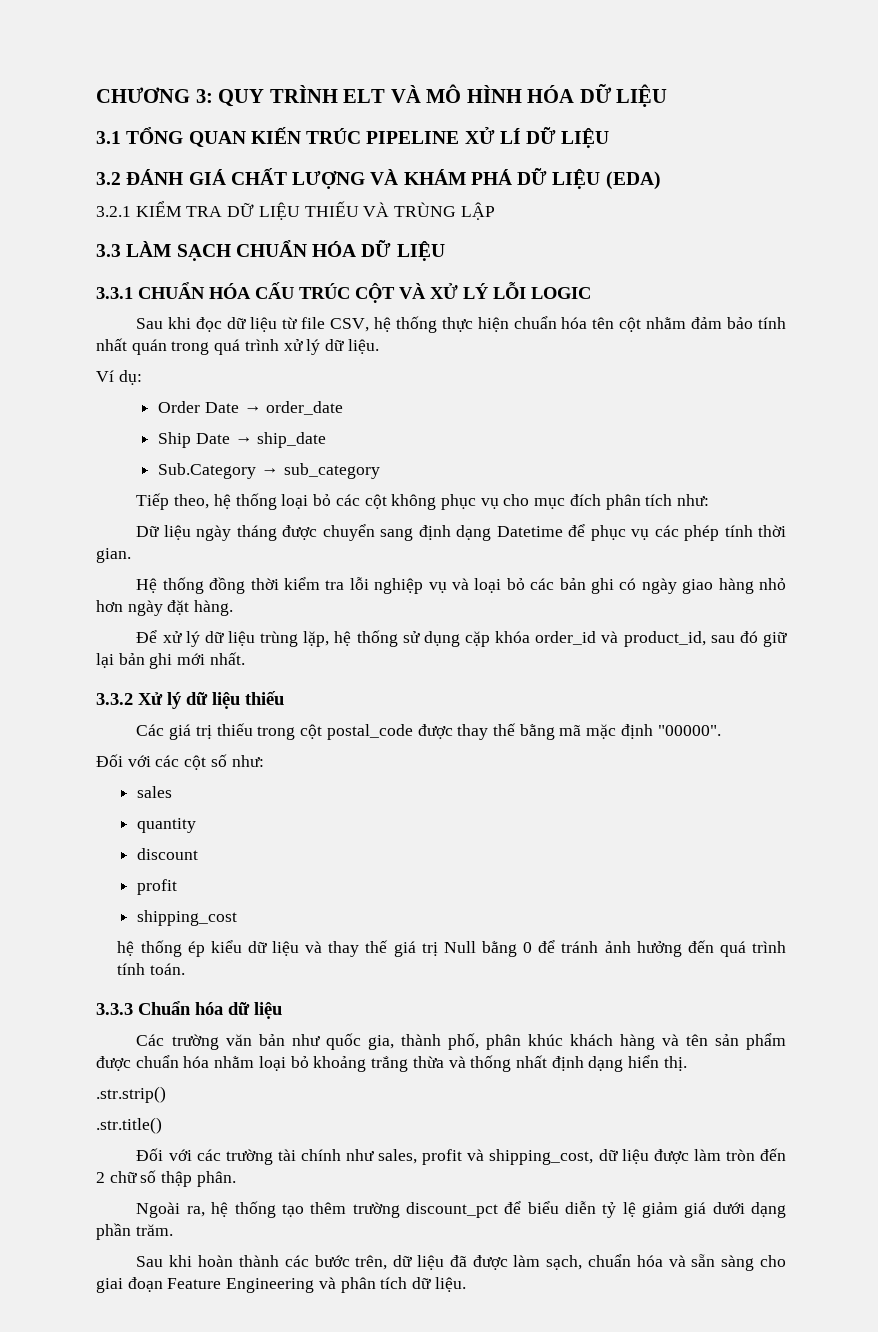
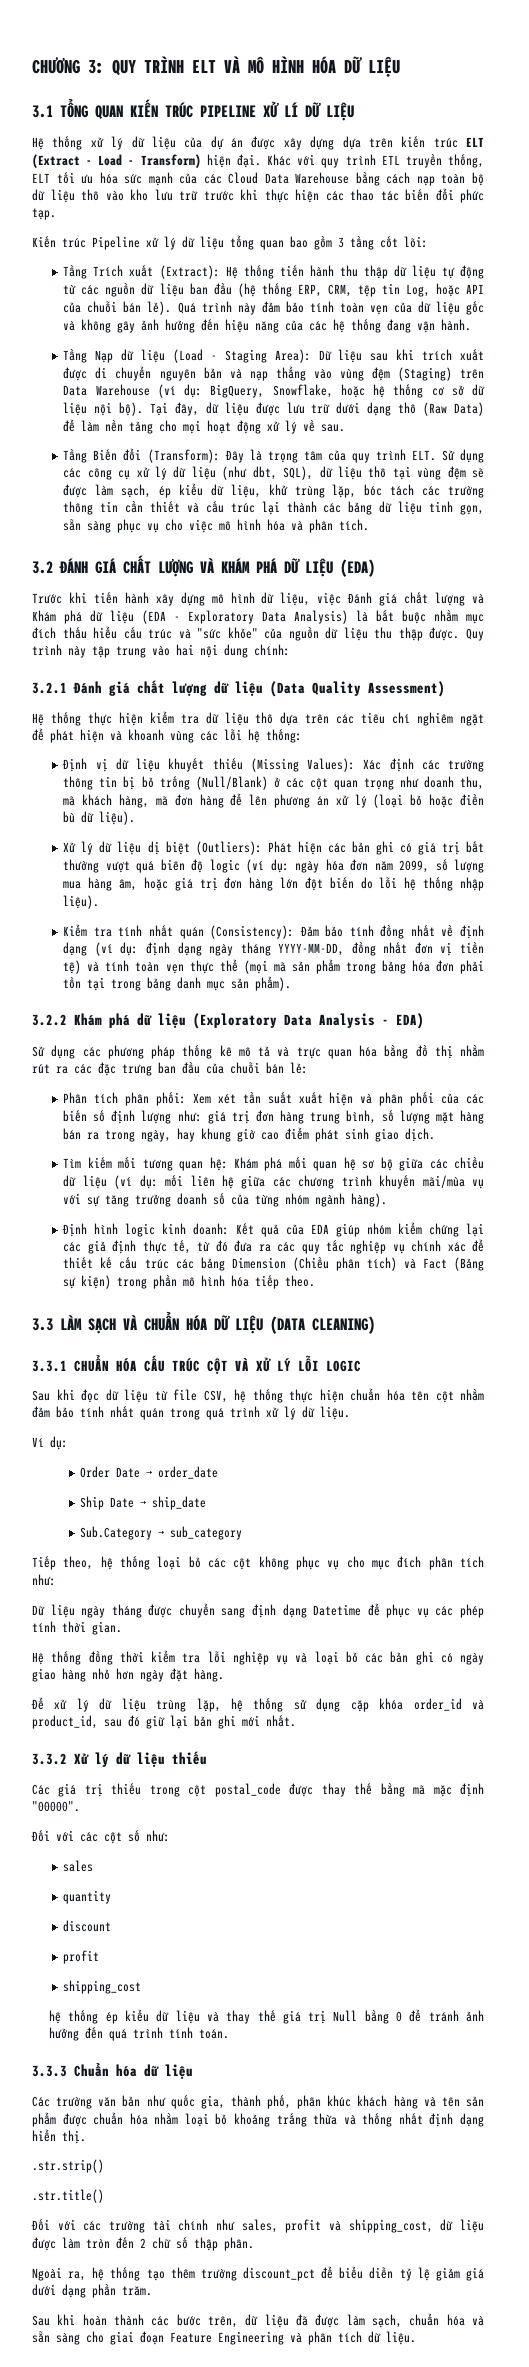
+ Hệ thống xử lý dữ liệu của dự án được xây dựng dựa trên kiến trúc ELT (Extract - Load - Transform) hiện đại. Khác với quy trình ETL truyền thống, ELT tối ưu hóa sức mạnh của các Cloud Data Warehouse bằng cách nạp toàn bộ dữ liệu thô vào kho lưu trữ trước khi thực hiện các thao tác biến đổi phức tạp.
+ Kiến trúc Pipeline xử lý dữ liệu tổng quan bao gồm 3 tầng cốt lõi:
+ Tầng Trích xuất (Extract): Hệ thống tiến hành thu thập dữ liệu tự động từ các nguồn dữ liệu ban đầu (hệ thống ERP, CRM, tệp tin Log, hoặc API của chuỗi bán lẻ). Quá trình này đảm bảo tính toàn vẹn của dữ liệu gốc và không gây ảnh hưởng đến hiệu năng của các hệ thống đang vận hành.
+ Tầng Nạp dữ liệu (Load - Staging Area): Dữ liệu sau khi trích xuất được di chuyển nguyên bản và nạp thẳng vào vùng đệm (Staging) trên Data Warehouse (ví dụ: BigQuery, Snowflake, hoặc hệ thống cơ sở dữ liệu nội bộ). Tại đây, dữ liệu được lưu trữ dưới dạng thô (Raw Data) để làm nền tảng cho mọi hoạt động xử lý về sau.
+ Tầng Biến đổi (Transform): Đây là trọng tâm của quy trình ELT. Sử dụng các công cụ xử lý dữ liệu (như dbt, SQL), dữ liệu thô tại vùng đệm sẽ được làm sạch, ép kiểu dữ liệu, khử trùng lặp, bóc tách các trường thông tin cần thiết và cấu trúc lại thành các bảng dữ liệu tinh gọn, sẵn sàng phục vụ cho việc mô hình hóa và phân tích.
- 3.2.1 KIỂM TRA DỮ LIỆU THIẾU VÀ TRÙNG LẬP
+ Trước khi tiến hành xây dựng mô hình dữ liệu, việc Đánh giá chất lượng và Khám phá dữ liệu (EDA - Exploratory Data Analysis) là bắt buộc nhằm mục đích thấu hiểu cấu trúc và "sức khỏe" của nguồn dữ liệu thu thập được. Quy trình này tập trung vào hai nội dung chính:
+ 3.2.1 Đánh giá chất lượng dữ liệu (Data Quality Assessment)
+ Hệ thống thực hiện kiểm tra dữ liệu thô dựa trên các tiêu chí nghiêm ngặt để phát hiện và khoanh vùng các lỗi hệ thống:
+ Định vị dữ liệu khuyết thiếu (Missing Values): Xác định các trường thông tin bị bỏ trống (Null/Blank) ở các cột quan trọng như doanh thu, mã khách hàng, mã đơn hàng để lên phương án xử lý (loại bỏ hoặc điền bù dữ liệu).
+ Xử lý dữ liệu dị biệt (Outliers): Phát hiện các bản ghi có giá trị bất thường vượt quá biên độ logic (ví dụ: ngày hóa đơn năm 2099, số lượng mua hàng âm, hoặc giá trị đơn hàng lớn đột biến do lỗi hệ thống nhập liệu).
+ Kiểm tra tính nhất quán (Consistency): Đảm bảo tính đồng nhất về định dạng (ví dụ: định dạng ngày tháng YYYY-MM-DD, đồng nhất đơn vị tiền tệ) và tính toàn vẹn thực thể (mọi mã sản phẩm trong bảng hóa đơn phải tồn tại trong bảng danh mục sản phẩm).
+ 3.2.2 Khám phá dữ liệu (Exploratory Data Analysis - EDA)
+ Sử dụng các phương pháp thống kê mô tả và trực quan hóa bằng đồ thị nhằm rút ra các đặc trưng ban đầu của chuỗi bán lẻ:
+ Phân tích phân phối: Xem xét tần suất xuất hiện và phân phối của các biến số định lượng như: giá trị đơn hàng trung bình, số lượng mặt hàng bán ra trong ngày, hay khung giờ cao điểm phát sinh giao dịch.
+ Tìm kiếm mối tương quan hệ: Khám phá mối quan hệ sơ bộ giữa các chiều dữ liệu (ví dụ: mối liên hệ giữa các chương trình khuyến mãi/mùa vụ với sự tăng trưởng doanh số của từng nhóm ngành hàng).
+ Định hình logic kinh doanh: Kết quả của EDA giúp nhóm kiểm chứng lại các giả định thực tế, từ đó đưa ra các quy tắc nghiệp vụ chính xác để thiết kế cấu trúc các bảng Dimension (Chiều phân tích) và Fact (Bảng sự kiện) trong phần mô hình hóa tiếp theo.
- 3.3 LÀM SẠCH CHUẨN HÓA DỮ LIỆU
+ 3.3 LÀM SẠCH VÀ CHUẨN HÓA DỮ LIỆU (DATA CLEANING)

